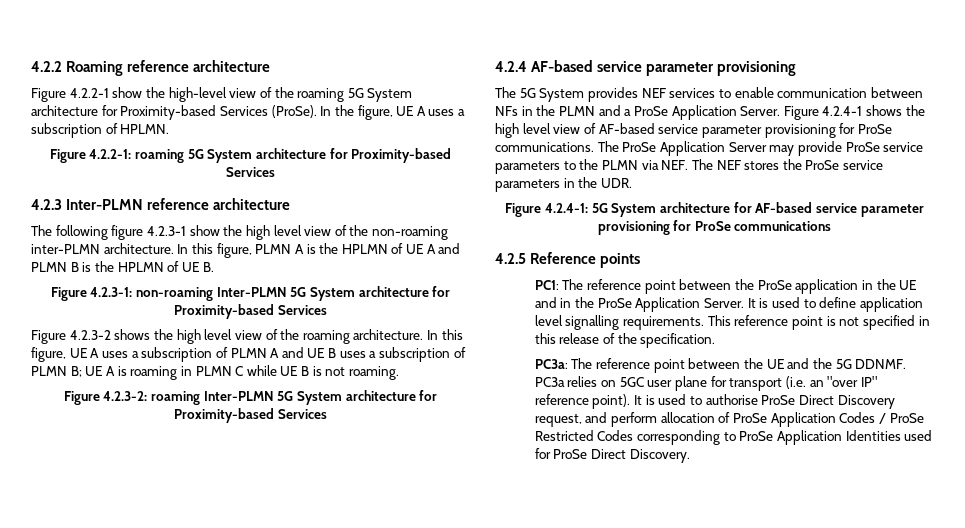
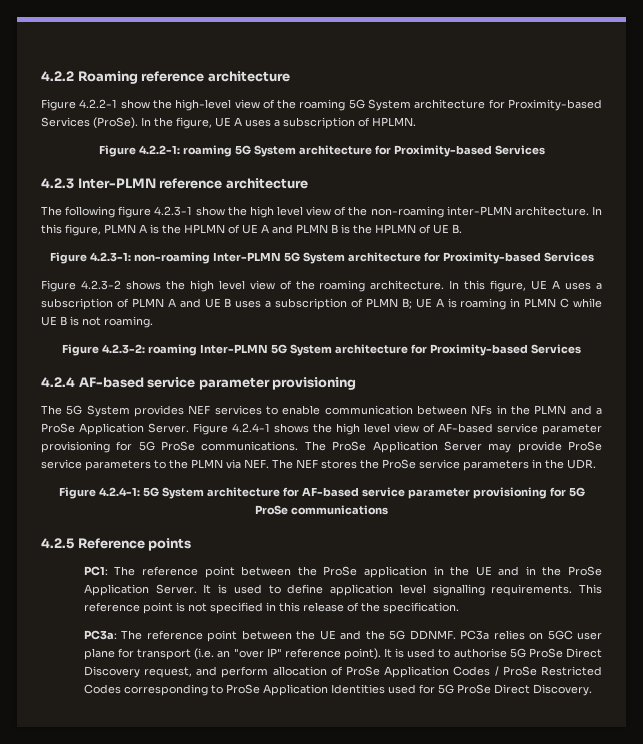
- Figure 4.2.4-1 shows the high level view of AF-based service parameter provisioning for ProSe communications.
+ Figure 4.2.4-1 shows the high level view of AF-based service parameter provisioning for 5G ProSe communications.
- Figure 4.2.4-1: 5G System architecture for AF-based service parameter provisioning for ProSe communications
+ Figure 4.2.4-1: 5G System architecture for AF-based service parameter provisioning for 5G ProSe communications
- It is used to authorise ProSe Direct Discovery request, and perform allocation of ProSe Application Codes / ProSe Restricted Codes corresponding to ProSe Application Identities used for ProSe Direct Discovery.
+ It is used to authorise 5G ProSe Direct Discovery request, and perform allocation of ProSe Application Codes / ProSe Restricted Codes corresponding to ProSe Application Identities used for 5G ProSe Direct Discovery.

